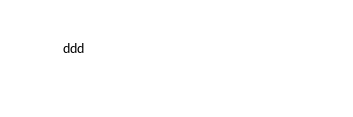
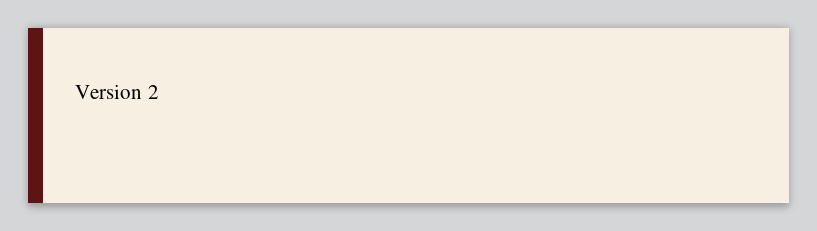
- ddd
+ Version 2

